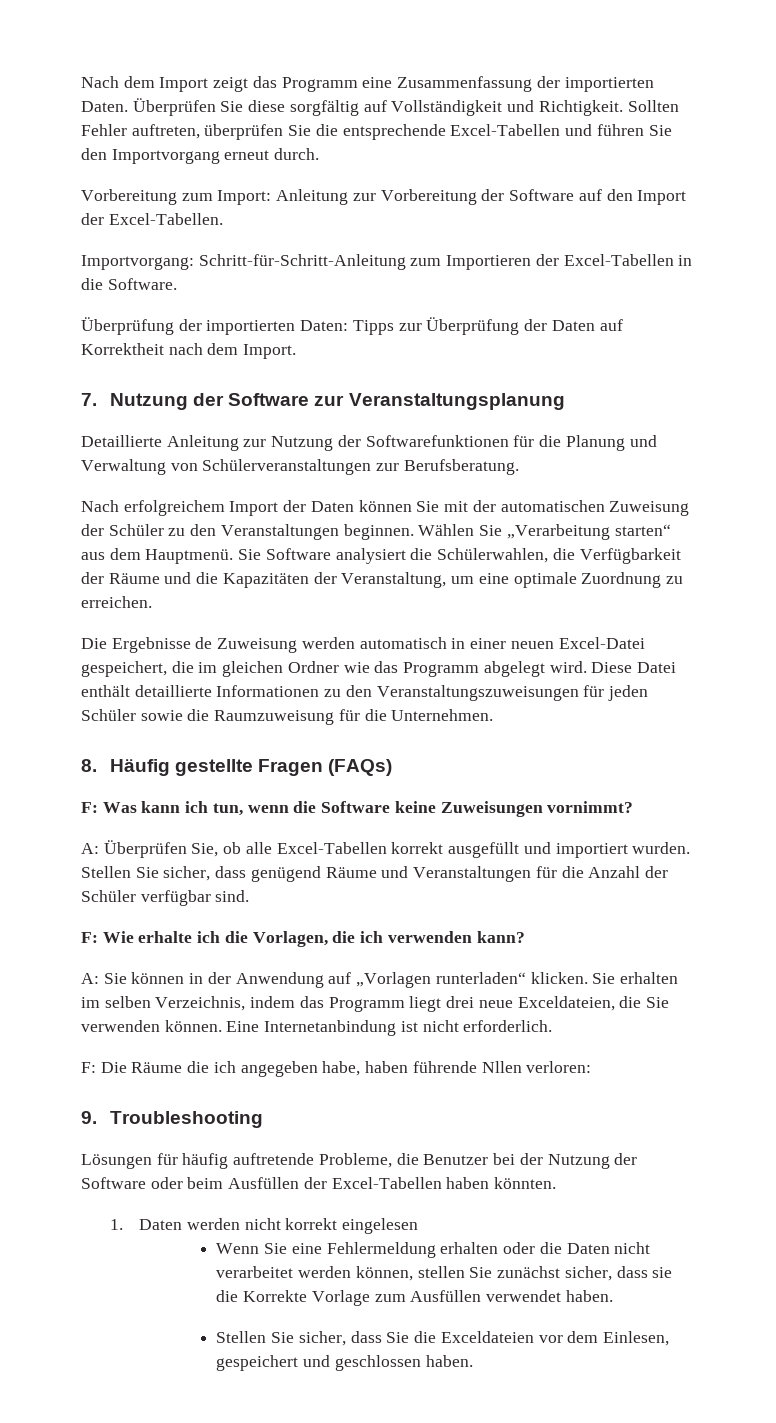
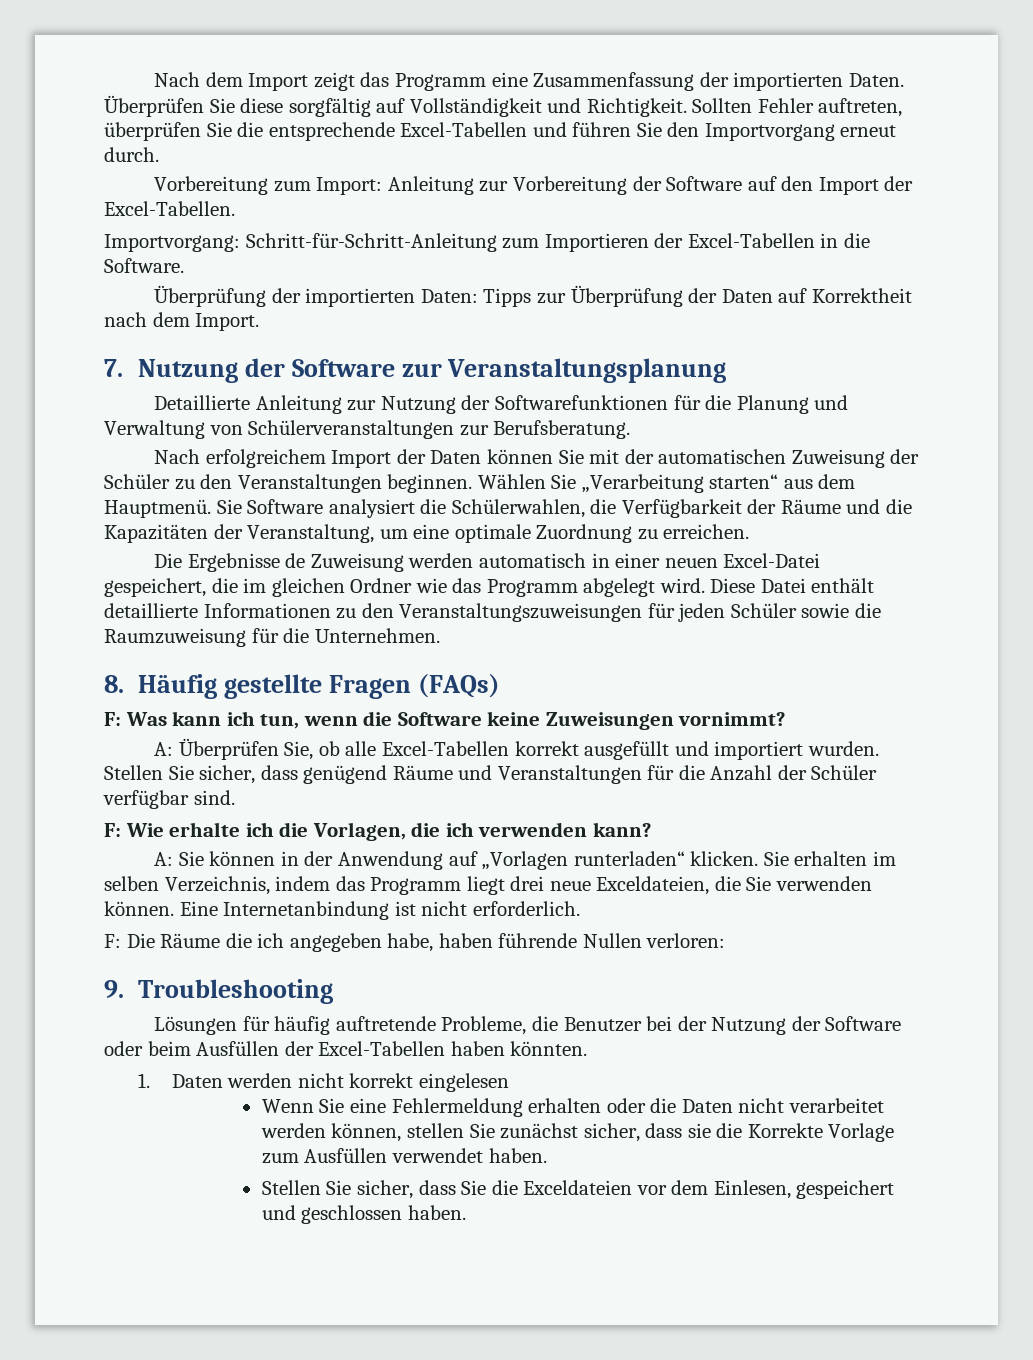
- F: Die Räume die ich angegeben habe, haben führende Nllen verloren:
+ F: Die Räume die ich angegeben habe, haben führende Nullen verloren:

